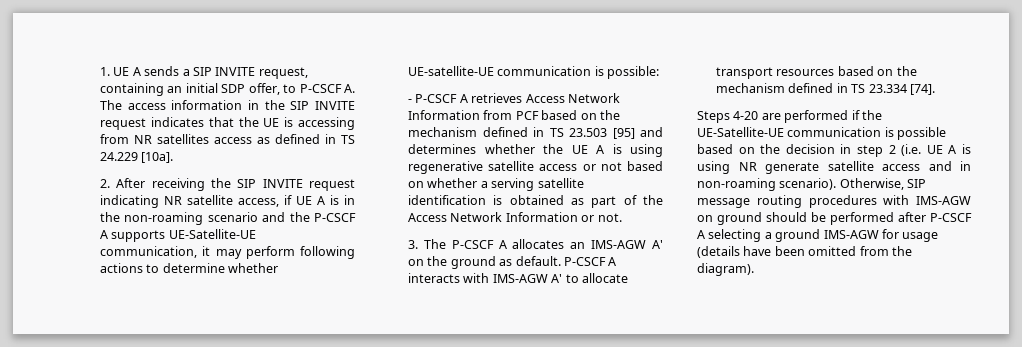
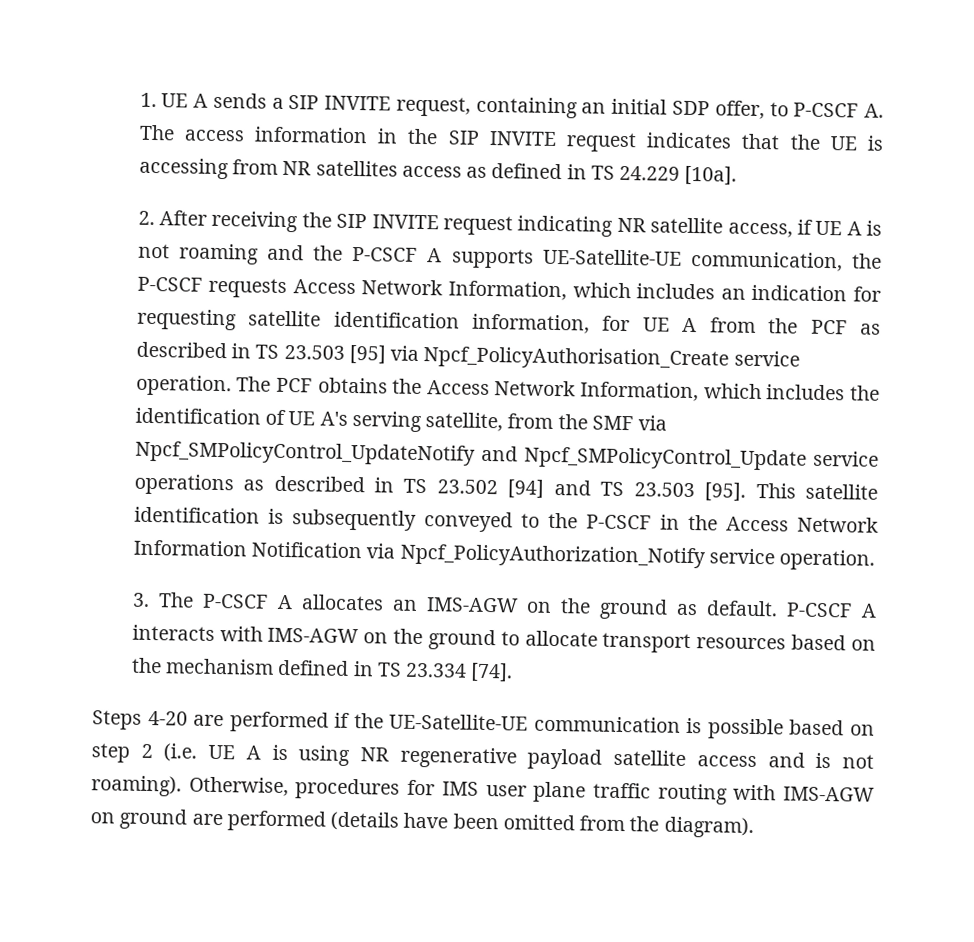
- 2. After receiving the SIP INVITE request indicating NR satellite access, if UE A is in the non-roaming scenario and the P-CSCF A supports UE-Satellite-UE communication, it may perform following actions to determine whether UE-satellite-UE communication is possible:
- - P-CSCF A retrieves Access Network Information from PCF based on the mechanism defined in TS 23.503 [95] and determines whether the UE A is using regenerative satellite access or not based on whether a serving satellite identification is obtained as part of the Access Network Information or not.
+ 2. After receiving the SIP INVITE request indicating NR satellite access, if UE A is not roaming and the P-CSCF A supports UE-Satellite-UE communication, the P-CSCF requests Access Network Information, which includes an indication for requesting satellite identification information, for UE A from the PCF as described in TS 23.503 [95] via Npcf_PolicyAuthorisation_Create service operation. The PCF obtains the Access Network Information, which includes the identification of UE A's serving satellite, from the SMF via Npcf_SMPolicyControl_UpdateNotify and Npcf_SMPolicyControl_Update service operations as described in TS 23.502 [94] and TS 23.503 [95]. This satellite identification is subsequently conveyed to the P-CSCF in the Access Network Information Notification via Npcf_PolicyAuthorization_Notify service operation.
- 3. The P-CSCF A allocates an IMS-AGW A' on the ground as default.
+ 3. The P-CSCF A allocates an IMS-AGW on the ground as default.
- P-CSCF A interacts with IMS-AGW A' to allocate transport resources based on the mechanism defined in TS 23.334 [74].
+ P-CSCF A interacts with IMS-AGW on the ground to allocate transport resources based on the mechanism defined in TS 23.334 [74].
- Steps 4-20 are performed if the UE-Satellite-UE communication is possible based on the decision in step 2 (i.e. UE A is using NR generate satellite access and in non-roaming scenario). Otherwise, SIP message routing procedures with IMS-AGW on ground should be performed after P-CSCF A selecting a ground IMS-AGW for usage (details have been omitted from the diagram).
+ Steps 4-20 are performed if the UE-Satellite-UE communication is possible based on step 2 (i.e. UE A is using NR regenerative payload satellite access and is not roaming). Otherwise, procedures for IMS user plane traffic routing with IMS-AGW on ground are performed (details have been omitted from the diagram).

